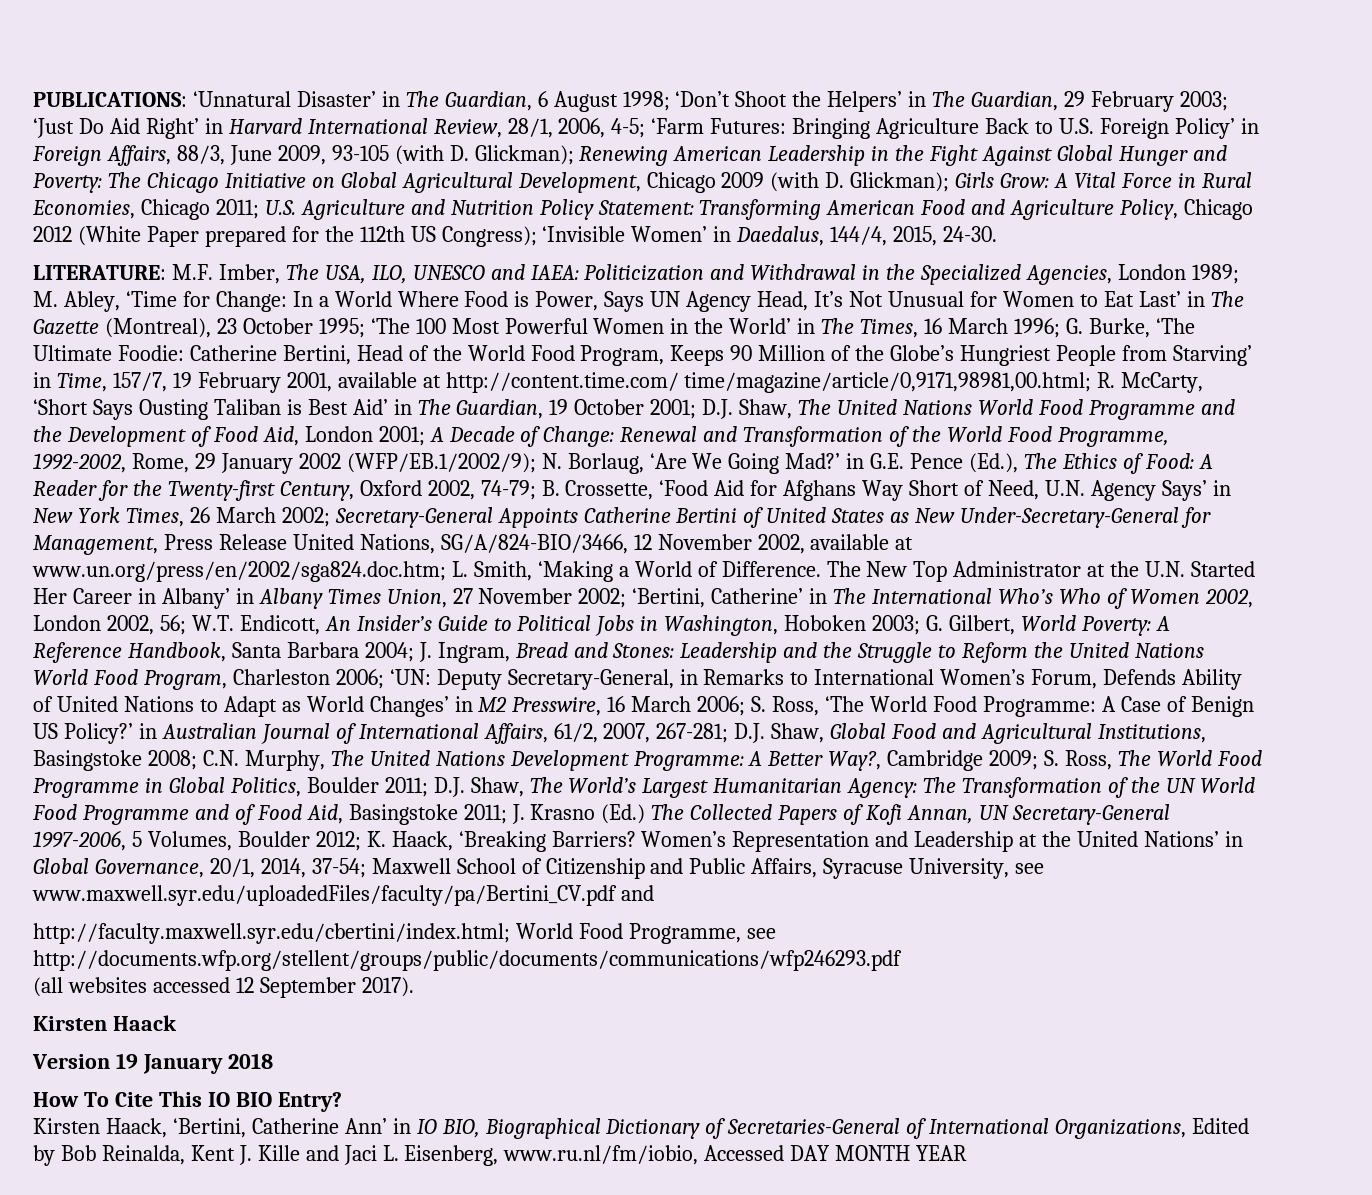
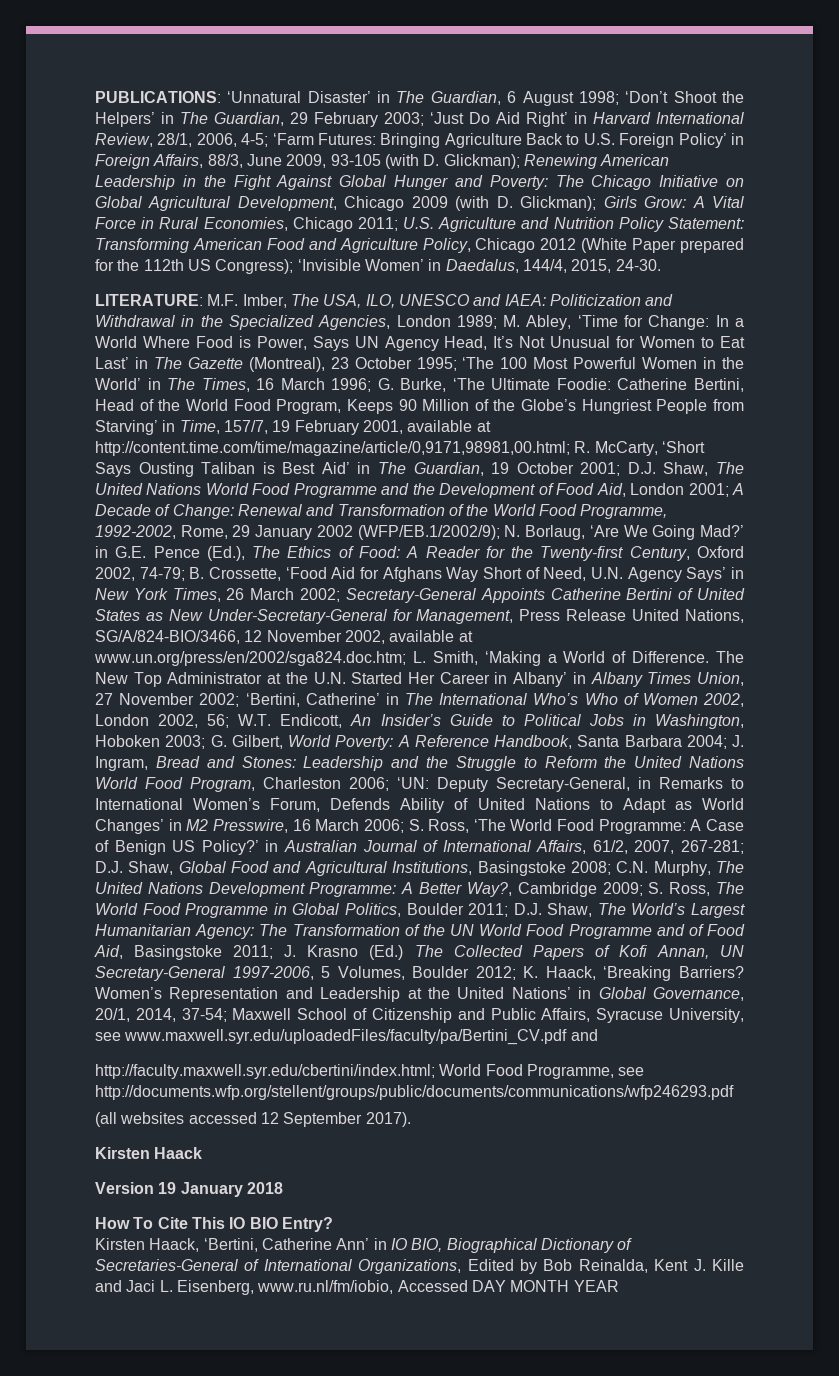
- Catherine Bertini, Head of the World Food Program, Keeps 90 Million of the Globe’s Hungriest People from Starving’ in Time, 157/7, 19 February 2001, available at http://content.time.com/ time/magazine/article/0,9171,98981,00.html;
+ Catherine Bertini, Head of the World Food Program, Keeps 90 Million of the Globe’s Hungriest People from Starving’ in Time, 157/7, 19 February 2001, available at http://content.time.com/time/magazine/article/0,9171,98981,00.html;

